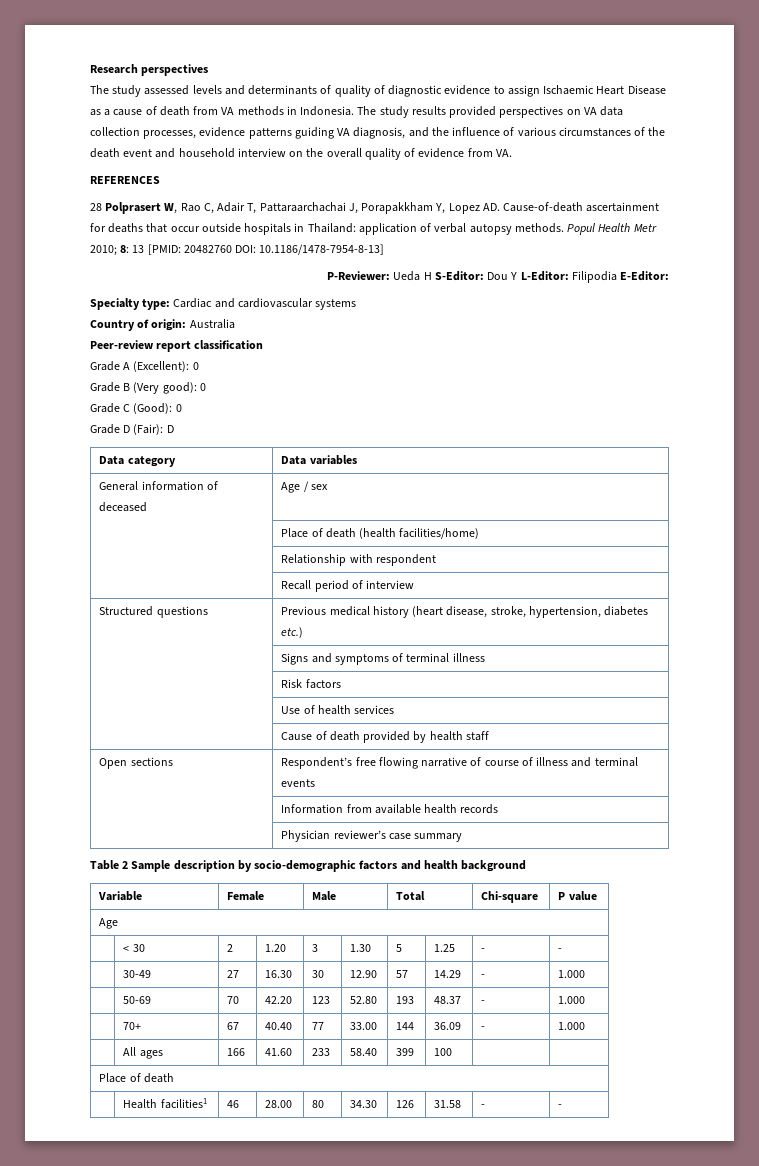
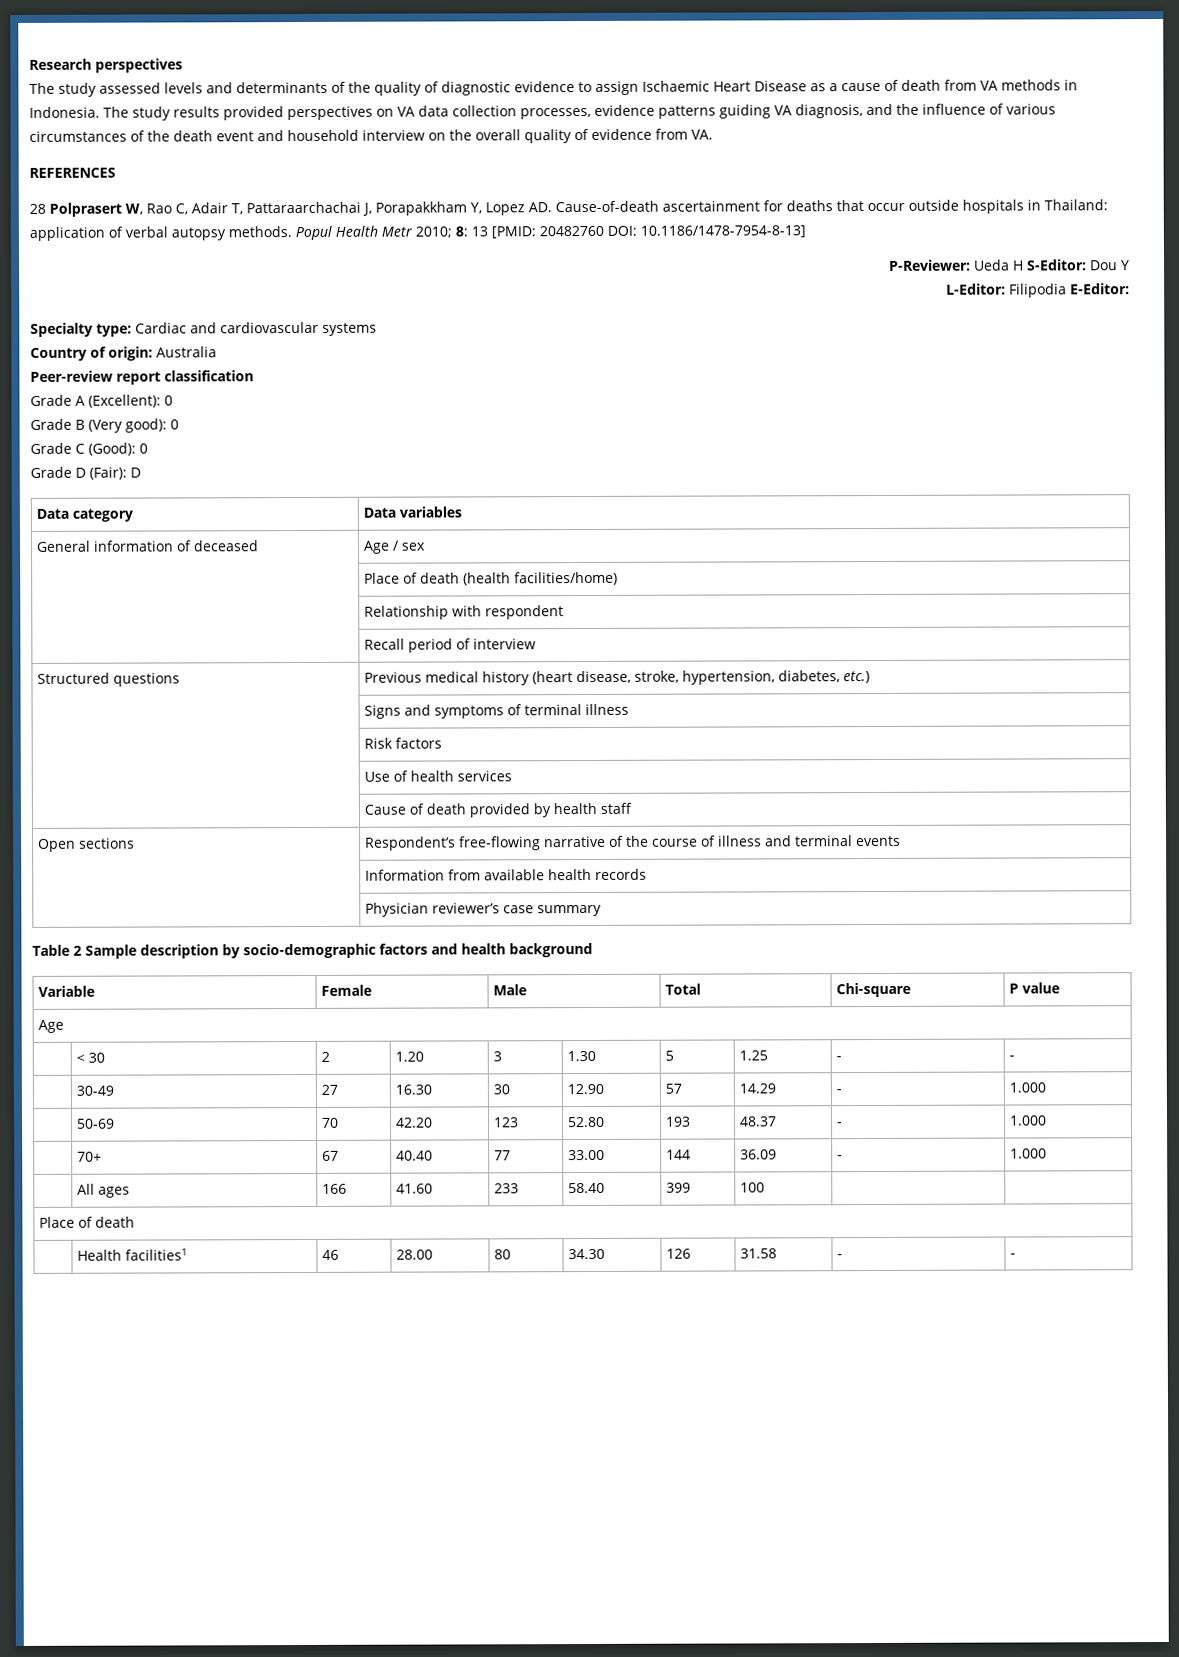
- The study assessed levels and determinants of quality of diagnostic evidence to assign Ischaemic Heart Disease as a cause of death from VA methods in Indonesia.
+ The study assessed levels and determinants of the quality of diagnostic evidence to assign Ischaemic Heart Disease as a cause of death from VA methods in Indonesia.
- P-Reviewer: Ueda H S-Editor: Dou Y L-Editor: Filipodia E-Editor:
+ P-Reviewer: Ueda H S-Editor: Dou Y
+ L-Editor: Filipodia E-Editor:
- Structured questions | Previous medical history (heart disease, stroke, hypertension, diabetes etc.)
+ Structured questions | Previous medical history (heart disease, stroke, hypertension, diabetes, etc.)
- Open sections | Respondent’s free flowing narrative of course of illness and terminal events
+ Open sections | Respondent’s free-flowing narrative of the course of illness and terminal events

